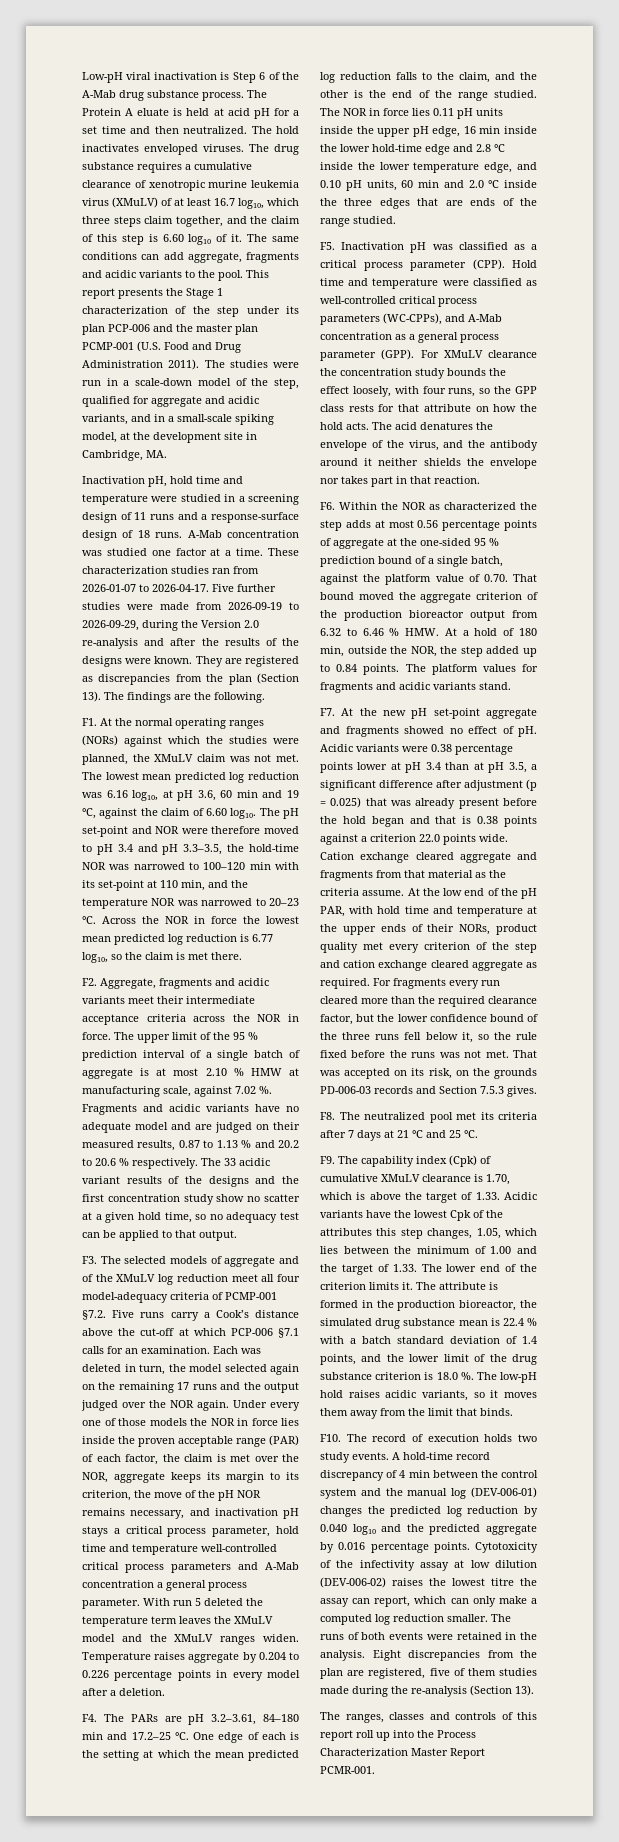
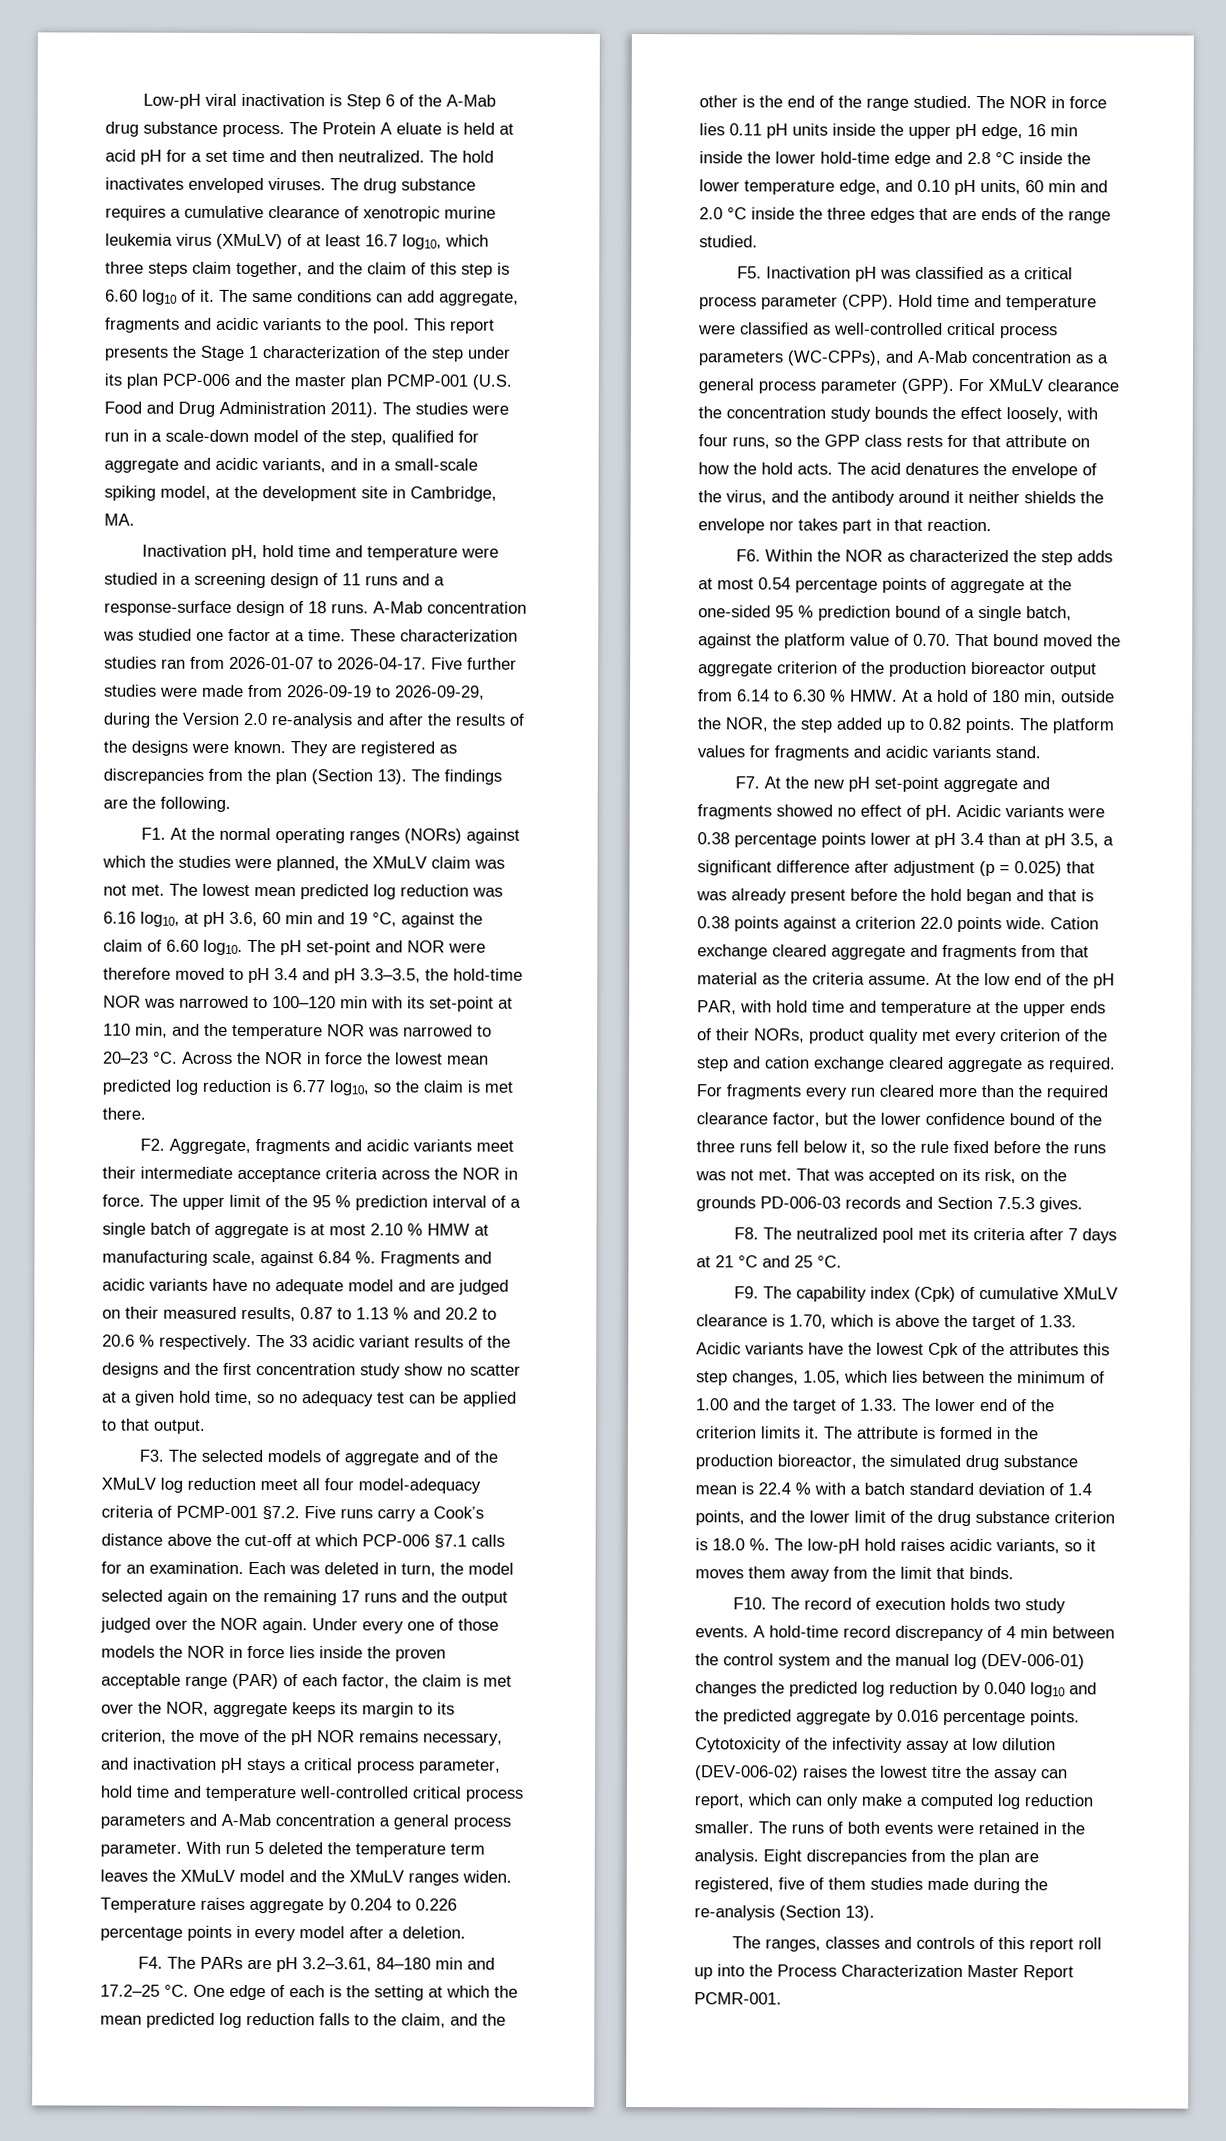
- The upper limit of the 95 % prediction interval of a single batch of aggregate is at most 2.10 % HMW at manufacturing scale, against 7.02 %.
+ The upper limit of the 95 % prediction interval of a single batch of aggregate is at most 2.10 % HMW at manufacturing scale, against 6.84 %.
- F6. Within the NOR as characterized the step adds at most 0.56 percentage points of aggregate at the one-sided 95 % prediction bound of a single batch, against the platform value of 0.70. That bound moved the aggregate criterion of the production bioreactor output from 6.32 to 6.46 % HMW. At a hold of 180 min, outside the NOR, the step added up to 0.84 points.
+ F6. Within the NOR as characterized the step adds at most 0.54 percentage points of aggregate at the one-sided 95 % prediction bound of a single batch, against the platform value of 0.70. That bound moved the aggregate criterion of the production bioreactor output from 6.14 to 6.30 % HMW. At a hold of 180 min, outside the NOR, the step added up to 0.82 points.

